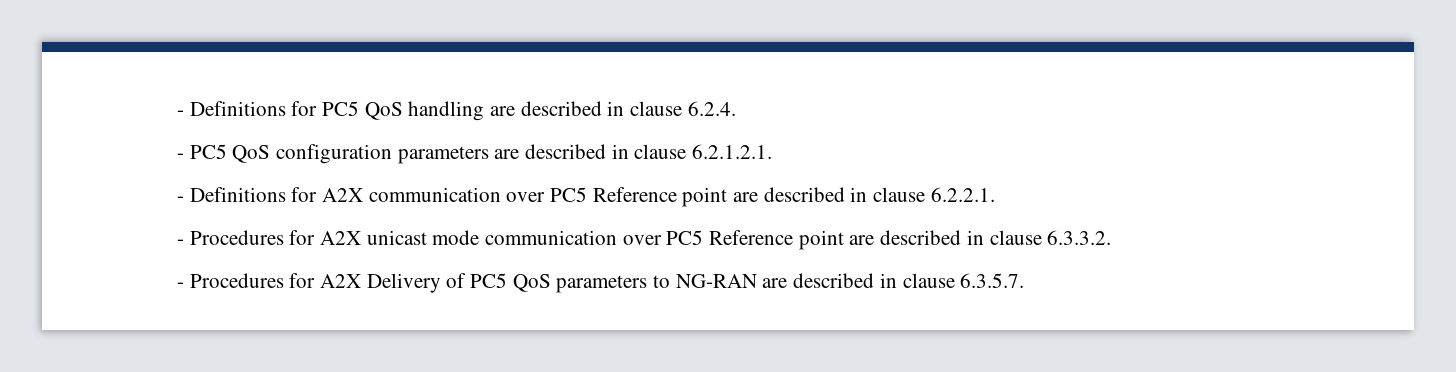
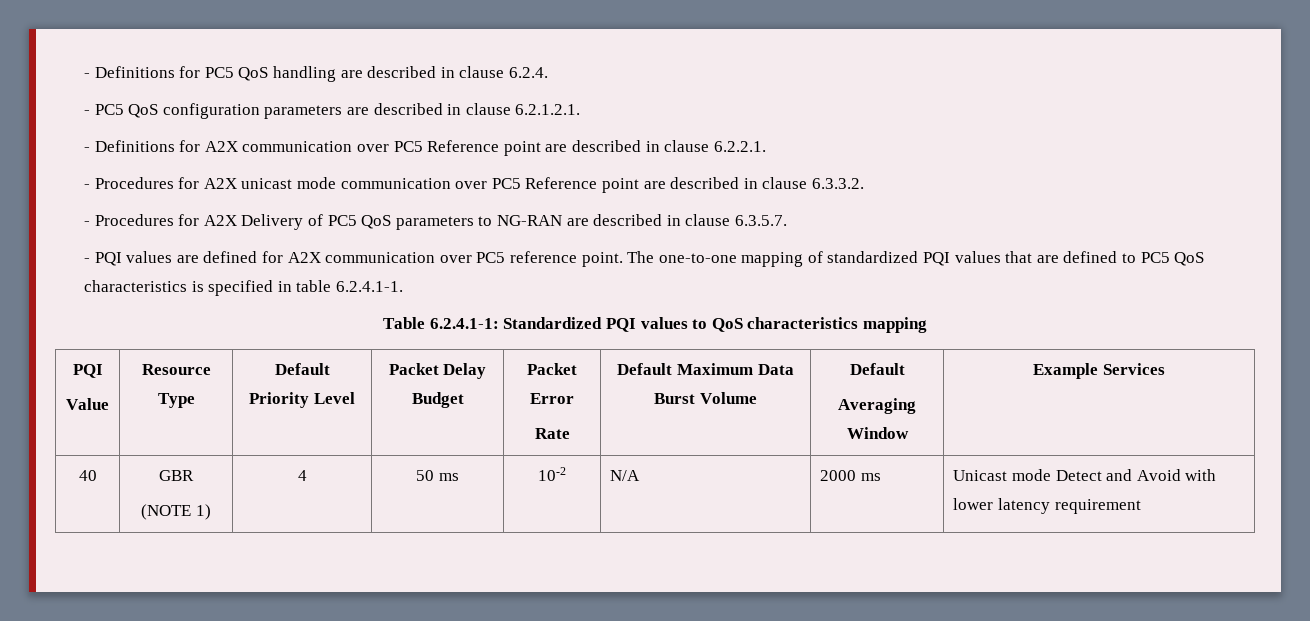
+ - PQI values are defined for A2X communication over PC5 reference point. The one-to-one mapping of standardized PQI values that are defined to PC5 QoS characteristics is specified in table 6.2.4.1-1.
+ Table 6.2.4.1-1: Standardized PQI values to QoS characteristics mapping
+ PQI
+ Value | Resource Type | Default Priority Level | Packet Delay Budget | Packet Error
+ Rate | Default Maximum Data Burst Volume | Default
+ Averaging Window | Example Services
+ 40 | GBR
+ (NOTE 1) | 4 | 50 ms | 10-2 | N/A | 2000 ms | Unicast mode Detect and Avoid with lower latency requirement

